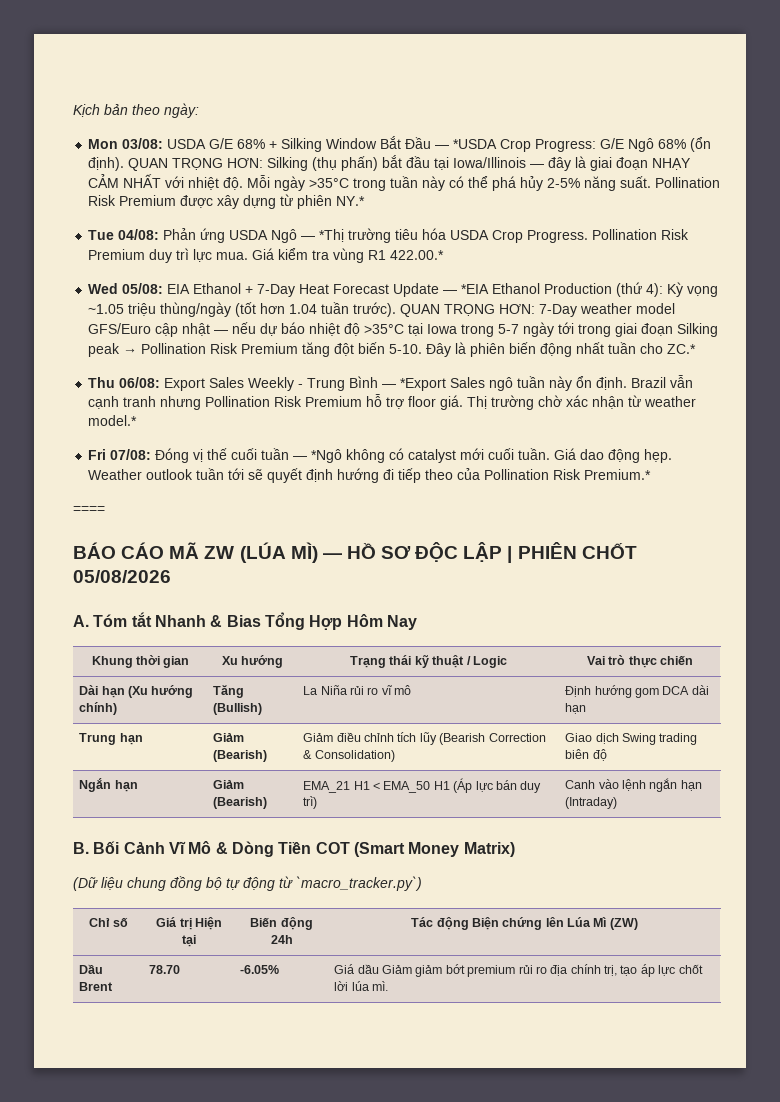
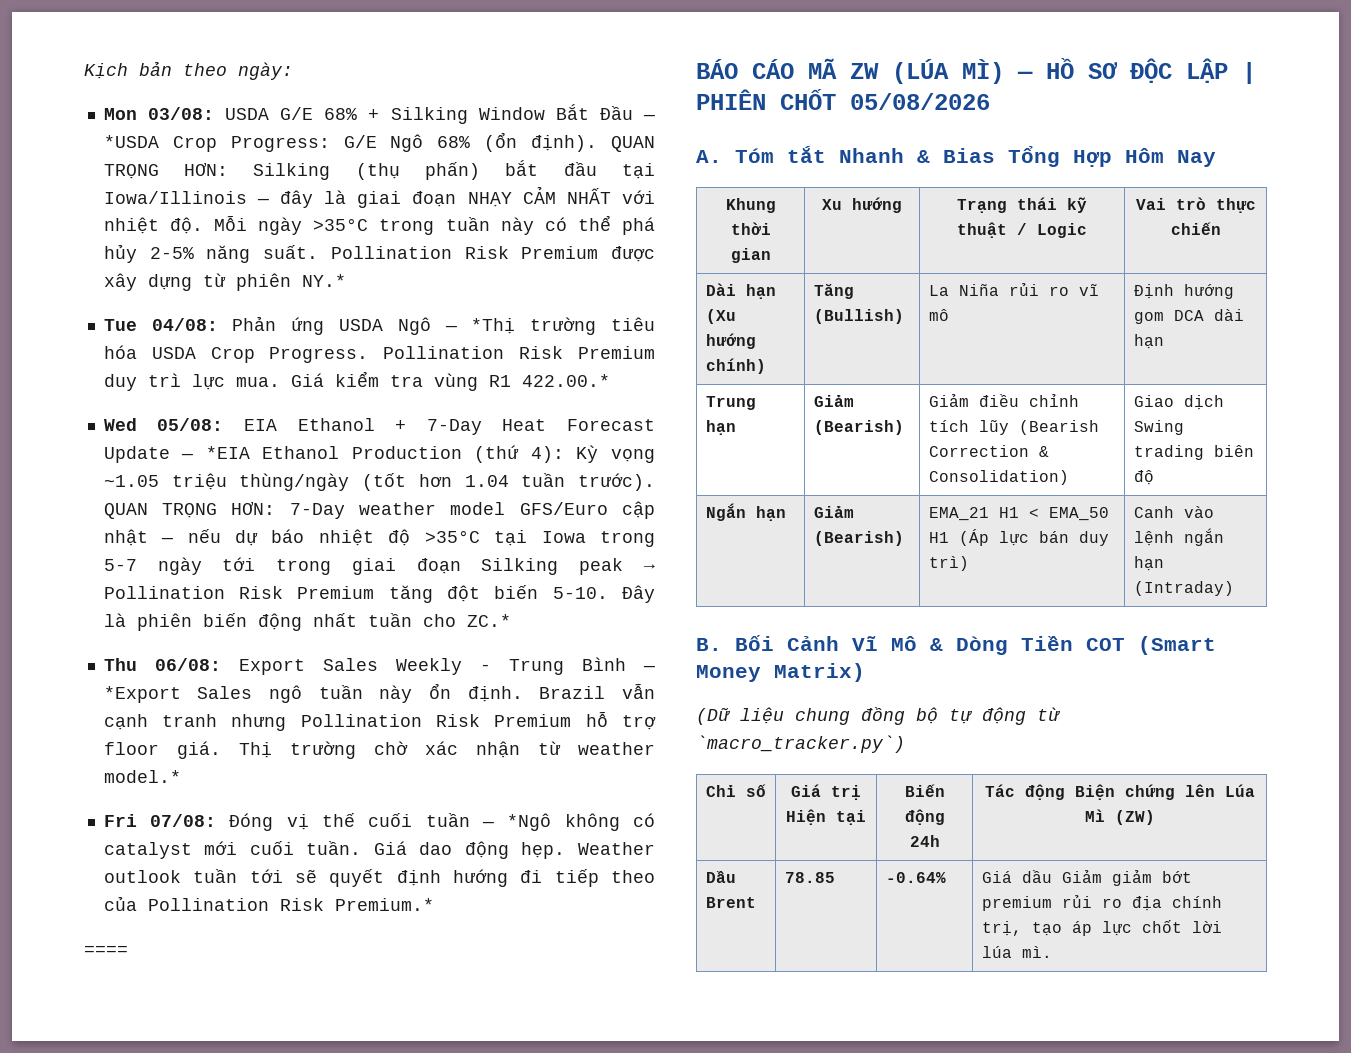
- Dầu Brent | 78.70 | -6.05% | Giá dầu Giảm giảm bớt premium rủi ro địa chính trị, tạo áp lực chốt lời lúa mì.
+ Dầu Brent | 78.85 | -0.64% | Giá dầu Giảm giảm bớt premium rủi ro địa chính trị, tạo áp lực chốt lời lúa mì.

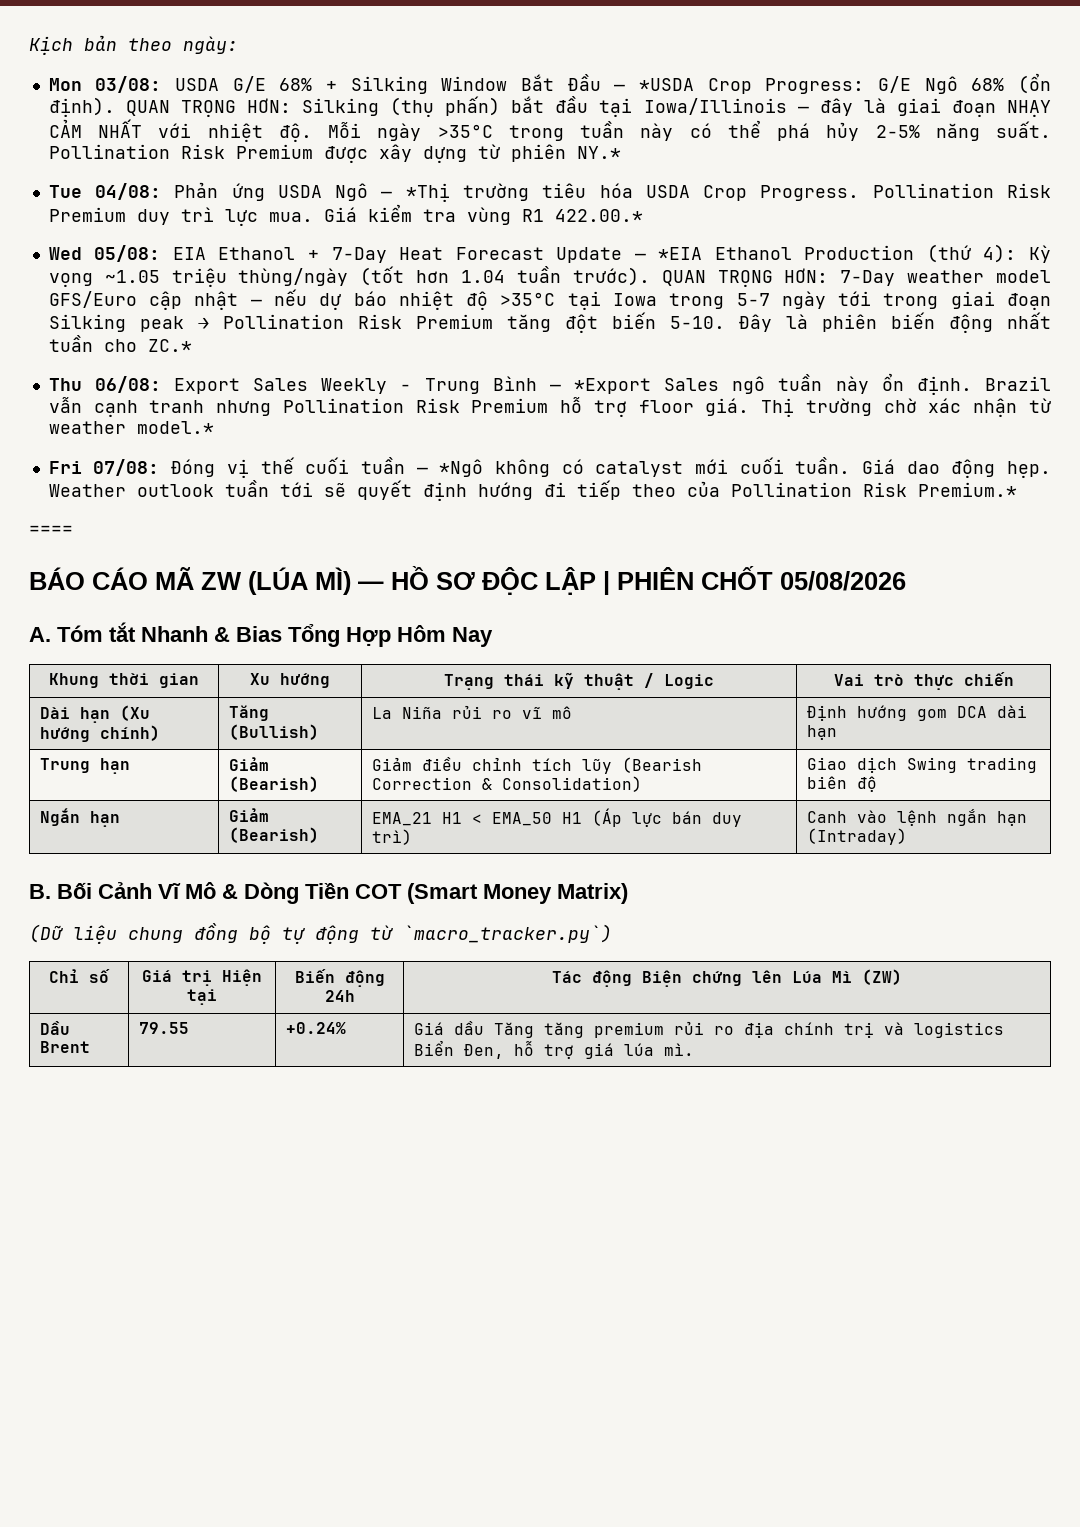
- Dầu Brent | 78.85 | -0.64% | Giá dầu Giảm giảm bớt premium rủi ro địa chính trị, tạo áp lực chốt lời lúa mì.
+ Dầu Brent | 79.55 | +0.24% | Giá dầu Tăng tăng premium rủi ro địa chính trị và logistics Biển Đen, hỗ trợ giá lúa mì.

